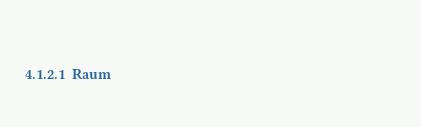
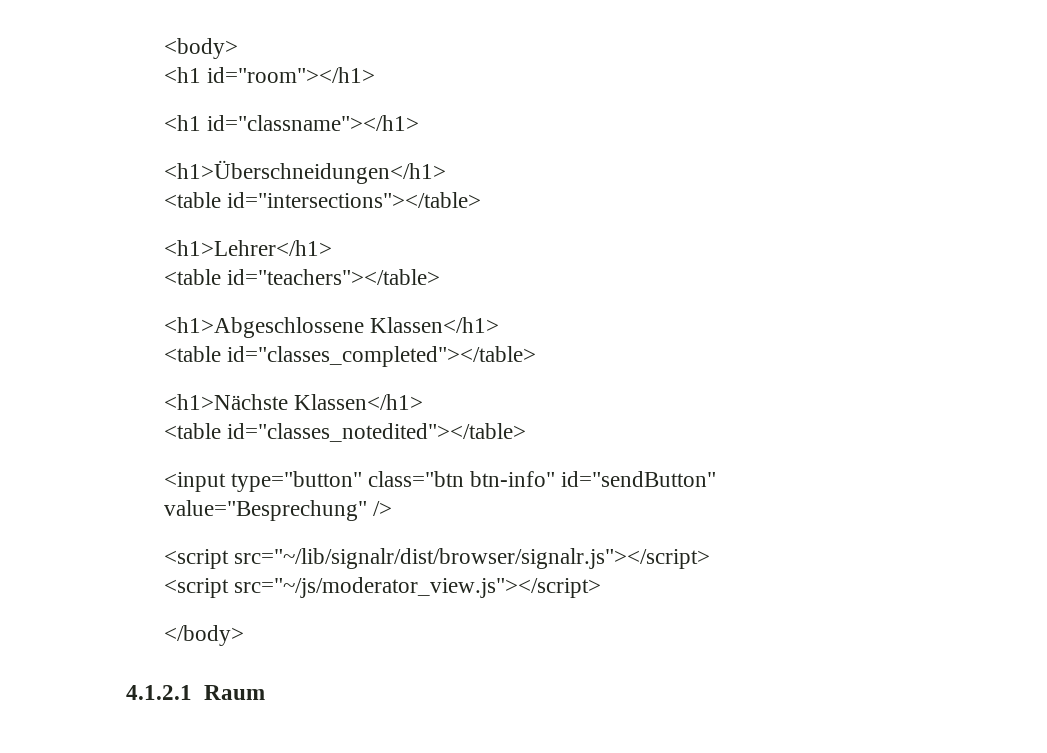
+ <body>
+ <h1 id="room"></h1>
+ <h1 id="classname"></h1>
+ <h1>Überschneidungen</h1>
+ <table id="intersections"></table>
+ <h1>Lehrer</h1>
+ <table id="teachers"></table>
+ <h1>Abgeschlossene Klassen</h1>
+ <table id="classes_completed"></table>
+ <h1>Nächste Klassen</h1>
+ <table id="classes_notedited"></table>
+ <input type="button" class="btn btn-info" id="sendButton" value="Besprechung" />
+ <script src="~/lib/signalr/dist/browser/signalr.js"></script>
+ <script src="~/js/moderator_view.js"></script>
+ </body>

